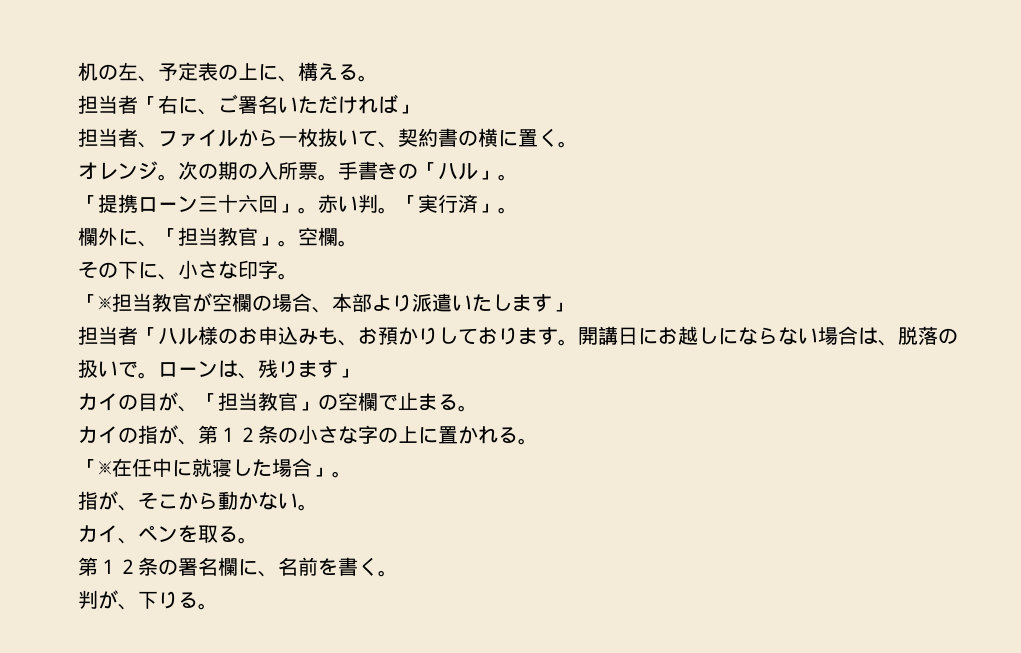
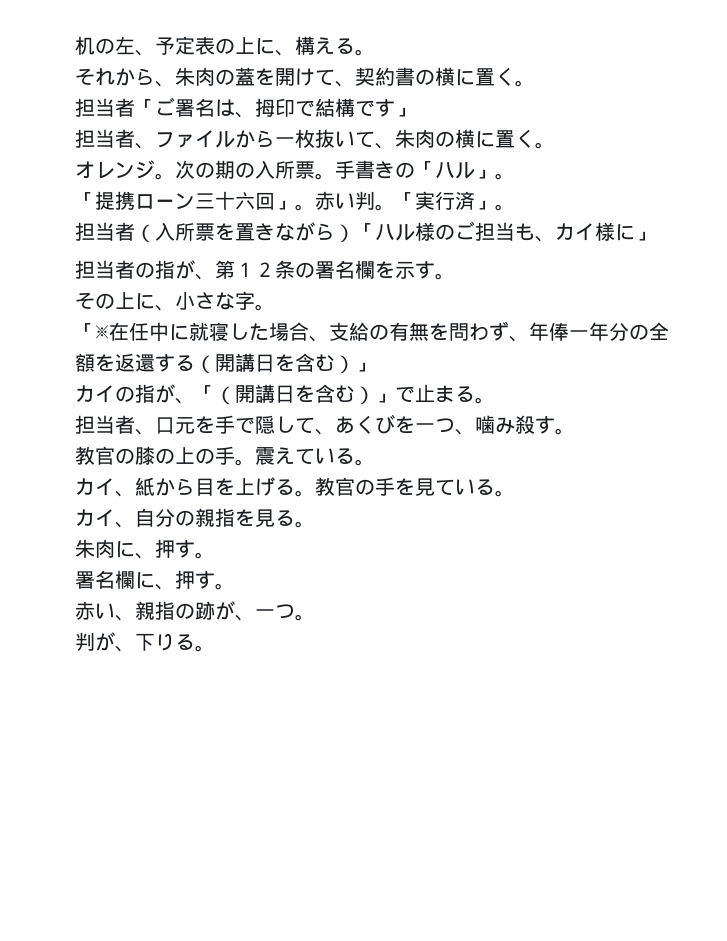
- 担当者「右に、ご署名いただければ」
+ それから、朱肉の蓋を開けて、契約書の横に置く。
+ 担当者「ご署名は、拇印で結構です」
- 担当者、ファイルから一枚抜いて、契約書の横に置く。
+ 担当者、ファイルから一枚抜いて、朱肉の横に置く。
- 欄外に、「担当教官」。空欄。
- その下に、小さな印字。
- 「※担当教官が空欄の場合、本部より派遣いたします」
- 担当者「ハル様のお申込みも、お預かりしております。開講日にお越しにならない場合は、脱落の扱いで。ローンは、残ります」
- カイの目が、「担当教官」の空欄で止まる。
- カイの指が、第１２条の小さな字の上に置かれる。
+ 担当者（入所票を置きながら）「ハル様のご担当も、カイ様に」
+ 担当者の指が、第１２条の署名欄を示す。
+ その上に、小さな字。
- 「※在任中に就寝した場合」。
- 指が、そこから動かない。
- カイ、ペンを取る。
- 第１２条の署名欄に、名前を書く。
+ 「※在任中に就寝した場合、支給の有無を問わず、年俸一年分の全額を返還する（開講日を含む）」
+ カイの指が、「（開講日を含む）」で止まる。
+ 担当者、口元を手で隠して、あくびを一つ、噛み殺す。
+ 教官の膝の上の手。震えている。
+ カイ、紙から目を上げる。教官の手を見ている。
+ カイ、自分の親指を見る。
+ 朱肉に、押す。
+ 署名欄に、押す。
+ 赤い、親指の跡が、一つ。

